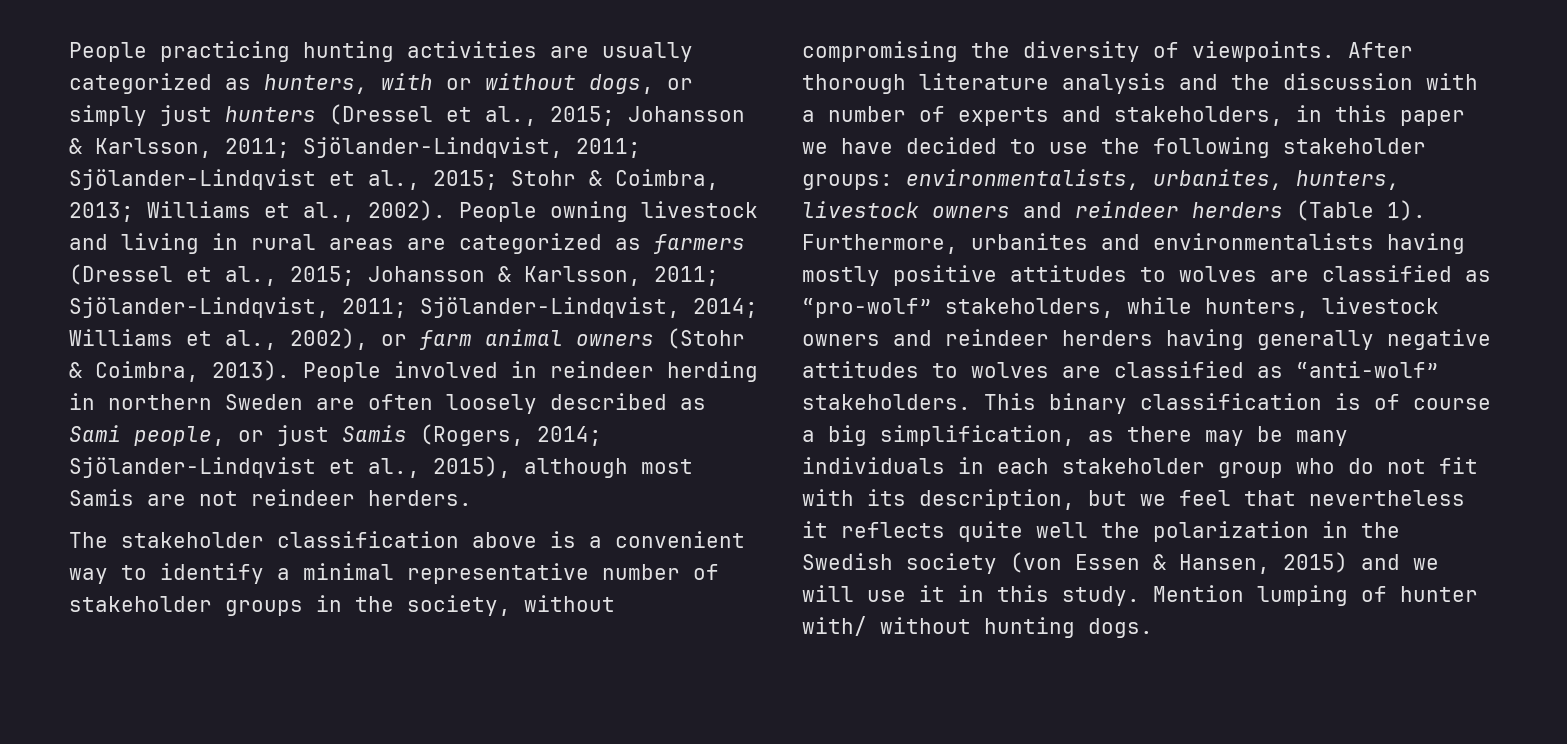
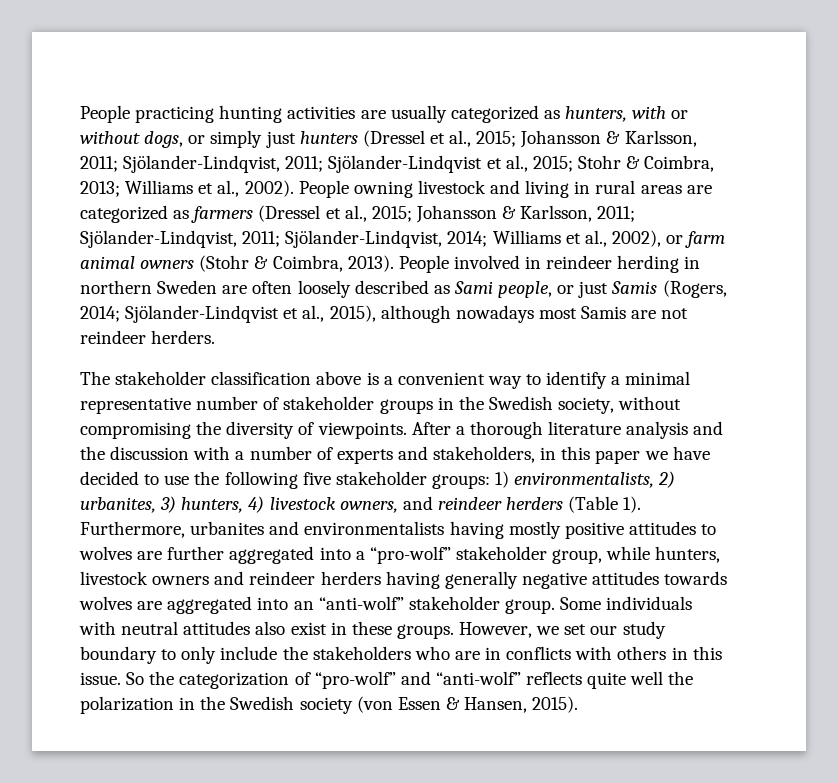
- People involved in reindeer herding in northern Sweden are often loosely described as Sami people, or just Samis (Rogers, 2014; Sjölander-Lindqvist et al., 2015), although most Samis are not reindeer herders.
+ People involved in reindeer herding in northern Sweden are often loosely described as Sami people, or just Samis (Rogers, 2014; Sjölander-Lindqvist et al., 2015), although nowadays most Samis are not reindeer herders.
- The stakeholder classification above is a convenient way to identify a minimal representative number of stakeholder groups in the society, without compromising the diversity of viewpoints.
+ The stakeholder classification above is a convenient way to identify a minimal representative number of stakeholder groups in the Swedish society, without compromising the diversity of viewpoints.
- After thorough literature analysis and the discussion with a number of experts and stakeholders, in this paper we have decided to use the following stakeholder groups: environmentalists, urbanites, hunters, livestock owners and reindeer herders (Table 1).
+ After a thorough literature analysis and the discussion with a number of experts and stakeholders, in this paper we have decided to use the following five stakeholder groups: 1) environmentalists, 2) urbanites, 3) hunters, 4) livestock owners, and reindeer herders (Table 1).
- Furthermore, urbanites and environmentalists having mostly positive attitudes to wolves are classified as “pro-wolf” stakeholders, while hunters, livestock owners and reindeer herders having generally negative attitudes to wolves are classified as “anti-wolf” stakeholders. This binary classification is of course a big simplification, as there may be many individuals in each stakeholder group who do not fit with its description, but we feel that nevertheless it reflects quite well the polarization in the Swedish society (von Essen & Hansen, 2015) and we will use it in this study. Mention lumping of hunter with/ without hunting dogs.
+ Furthermore, urbanites and environmentalists having mostly positive attitudes to wolves are further aggregated into a “pro-wolf” stakeholder group, while hunters, livestock owners and reindeer herders having generally negative attitudes towards wolves are aggregated into an “anti-wolf” stakeholder group. Some individuals with neutral attitudes also exist in these groups. However, we set our study boundary to only include the stakeholders who are in conflicts with others in this issue. So the categorization of “pro-wolf” and “anti-wolf” reflects quite well the polarization in the Swedish society (von Essen & Hansen, 2015).

